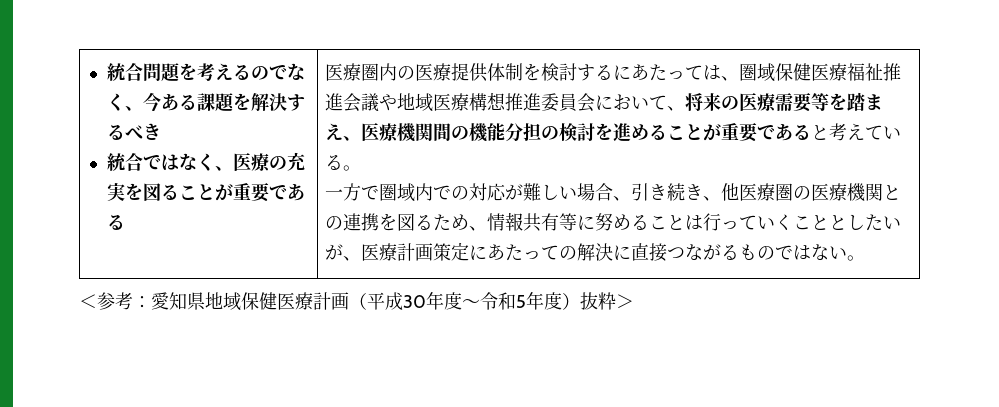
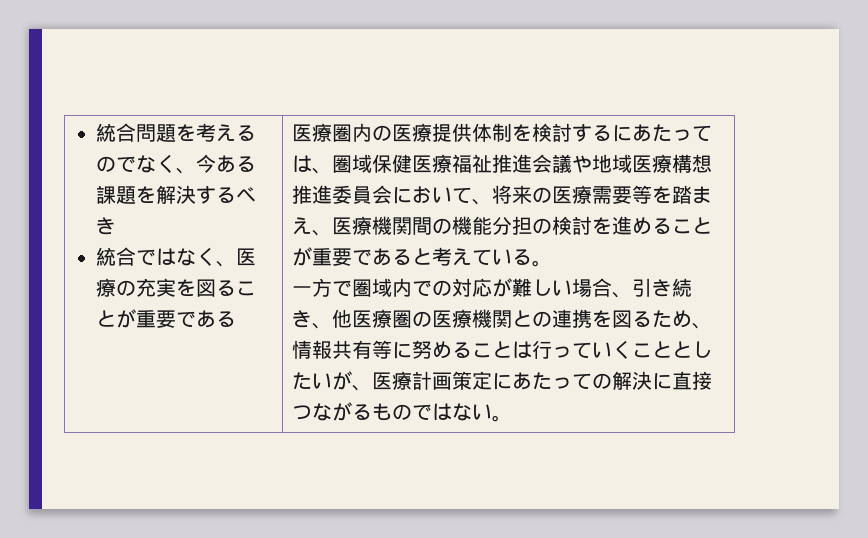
- ＜参考：愛知県地域保健医療計画（平成30年度～令和5年度）抜粋＞

